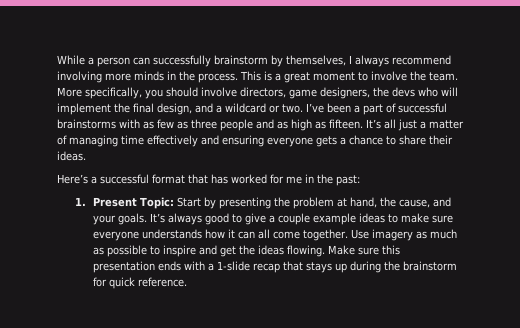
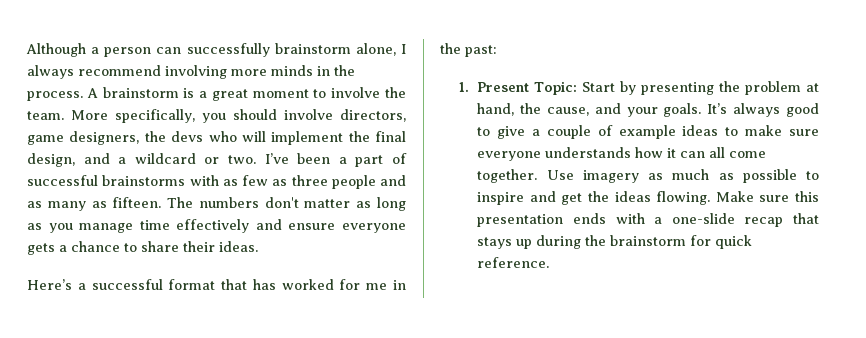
- While a person can successfully brainstorm by themselves, I always recommend involving more minds in the process.
+ Although a person can successfully brainstorm alone, I always recommend involving more minds in the process.
- This is a great moment to involve the team.
+ A brainstorm is a great moment to involve the team.
- I’ve been a part of successful brainstorms with as few as three people and as high as fifteen.
+ I’ve been a part of successful brainstorms with as few as three people and as many as fifteen.
- It’s all just a matter of managing time effectively and ensuring everyone gets a chance to share their ideas.
+ The numbers don't matter as long as you manage time effectively and ensure everyone gets a chance to share their ideas.
- It’s always good to give a couple example ideas to make sure everyone understands how it can all come together.
+ It’s always good to give a couple of example ideas to make sure everyone understands how it can all come together.
- Make sure this presentation ends with a 1-slide recap that stays up during the brainstorm for quick reference.
+ Make sure this presentation ends with a one-slide recap that stays up during the brainstorm for quick reference.

